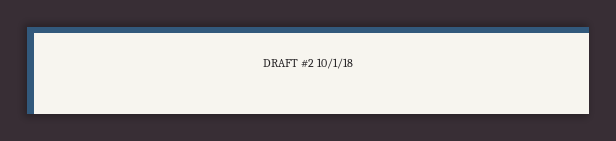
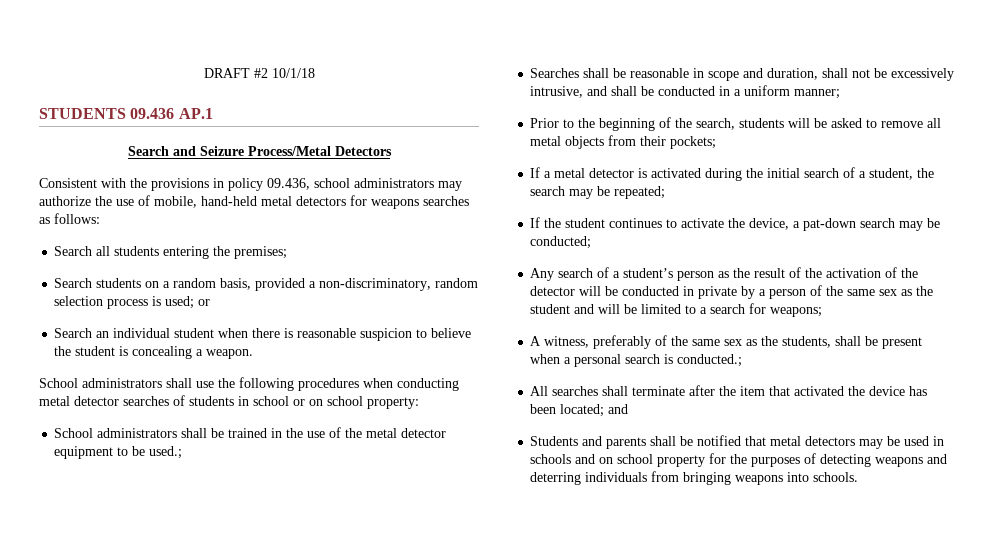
+ STUDENTS 09.436 AP.1
+ Search and Seizure Process/Metal Detectors
+ Consistent with the provisions in policy 09.436, school administrators may authorize the use of mobile, hand-held metal detectors for weapons searches as follows:
+ Search all students entering the premises;
+ Search students on a random basis, provided a non-discriminatory, random selection process is used; or
+ Search an individual student when there is reasonable suspicion to believe the student is concealing a weapon.
+ School administrators shall use the following procedures when conducting metal detector searches of students in school or on school property:
+ School administrators shall be trained in the use of the metal detector equipment to be used.;
+ Searches shall be reasonable in scope and duration, shall not be excessively intrusive, and shall be conducted in a uniform manner;
+ Prior to the beginning of the search, students will be asked to remove all metal objects from their pockets;
+ If a metal detector is activated during the initial search of a student, the search may be repeated;
+ If the student continues to activate the device, a pat-down search may be conducted;
+ Any search of a student’s person as the result of the activation of the detector will be conducted in private by a person of the same sex as the student and will be limited to a search for weapons;
+ A witness, preferably of the same sex as the students, shall be present when a personal search is conducted.;
+ All searches shall terminate after the item that activated the device has been located; and
+ Students and parents shall be notified that metal detectors may be used in schools and on school property for the purposes of detecting weapons and deterring individuals from bringing weapons into schools.

